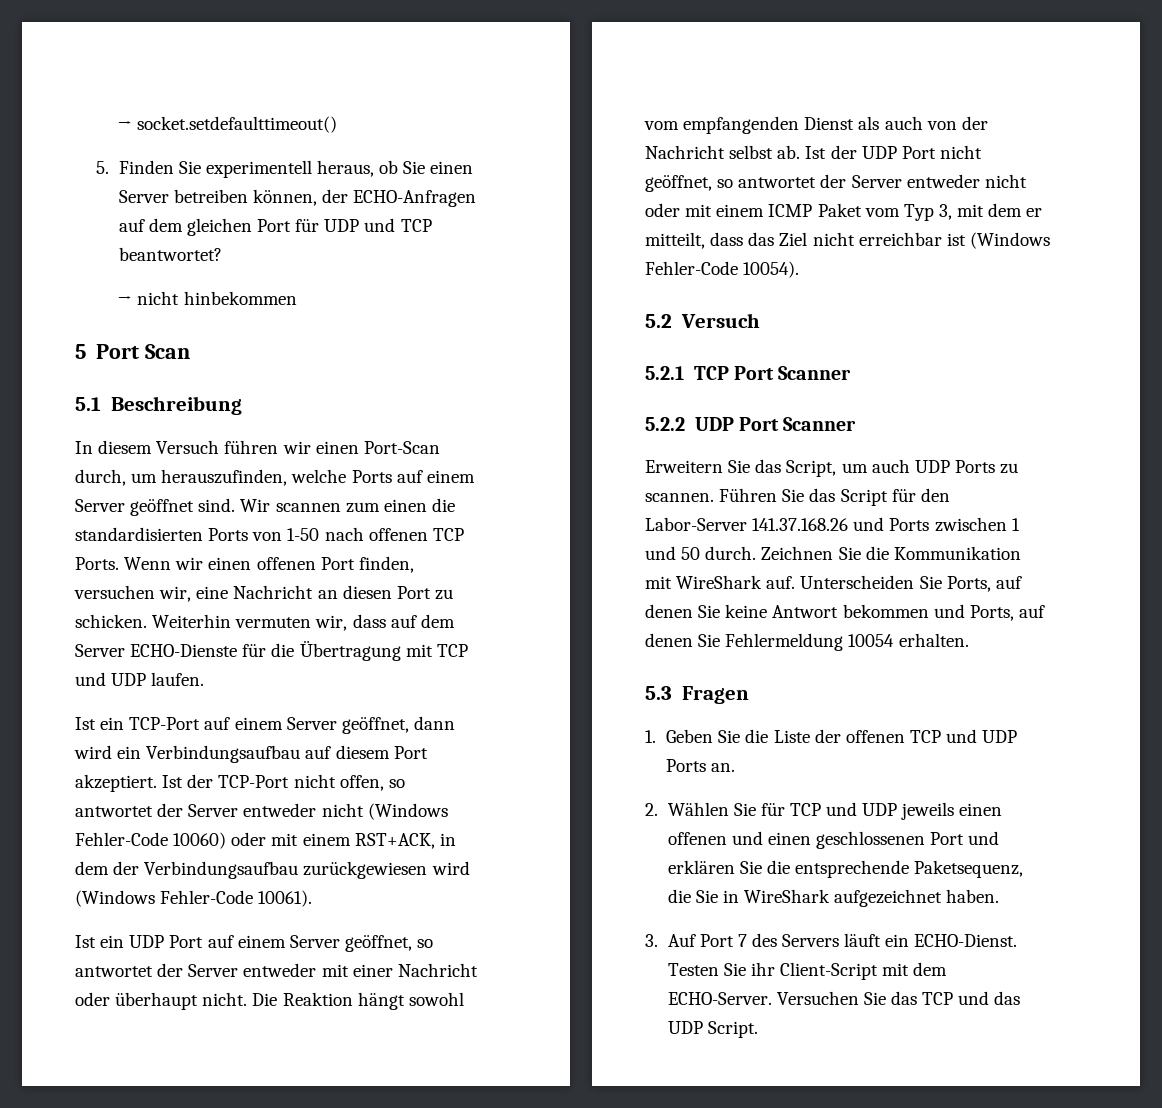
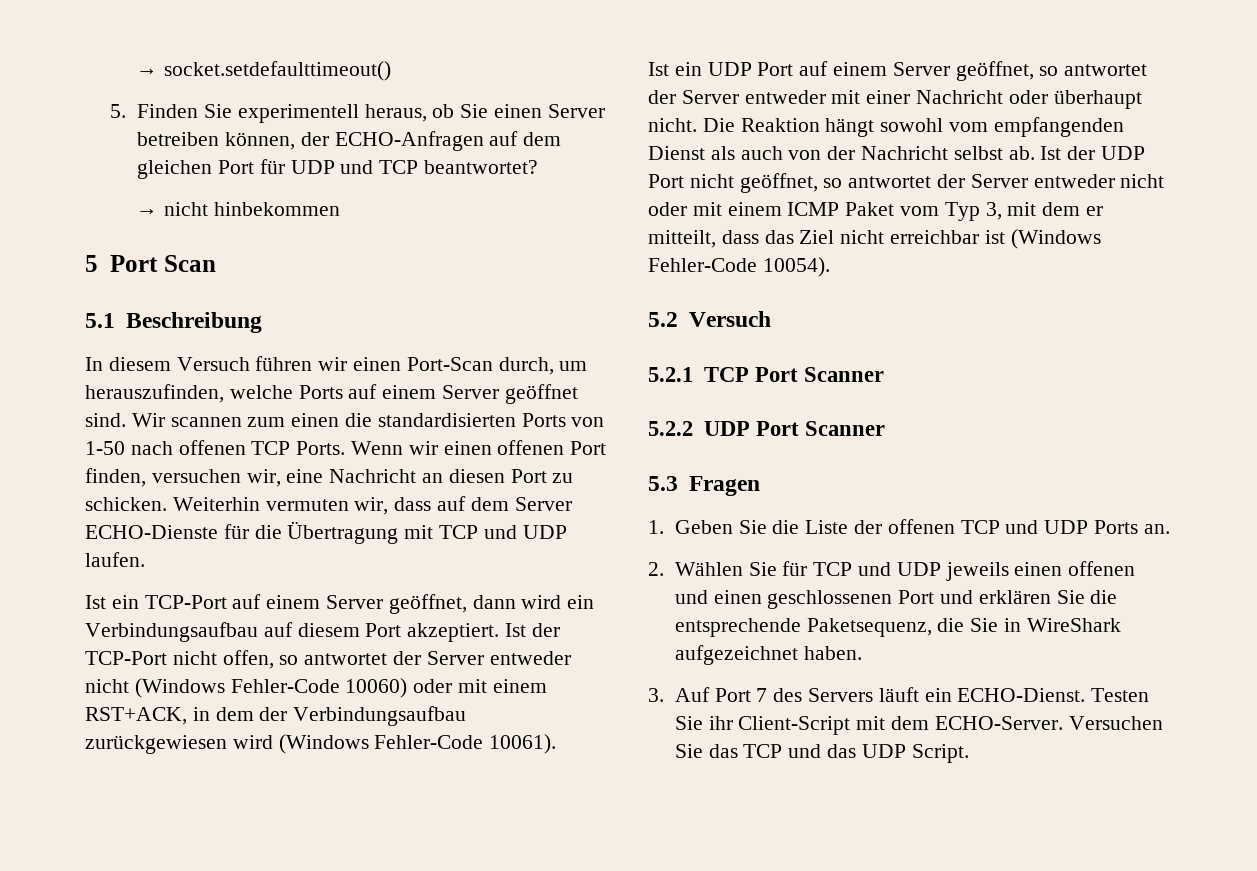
- Erweitern Sie das Script, um auch UDP Ports zu scannen. Führen Sie das Script für den Labor-Server 141.37.168.26 und Ports zwischen 1 und 50 durch. Zeichnen Sie die Kommunikation mit WireShark auf. Unterscheiden Sie Ports, auf denen Sie keine Antwort bekommen und Ports, auf denen Sie Fehlermeldung 10054 erhalten.

